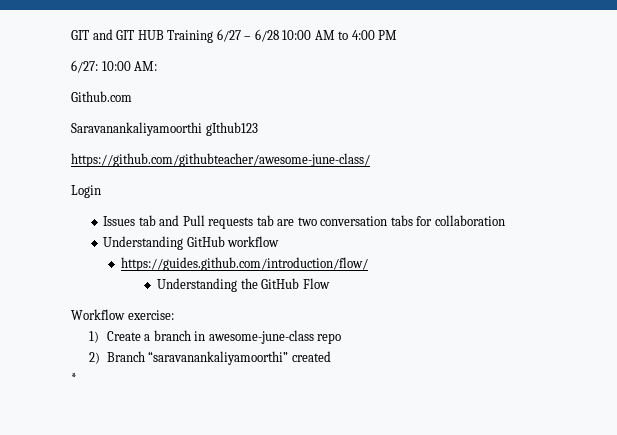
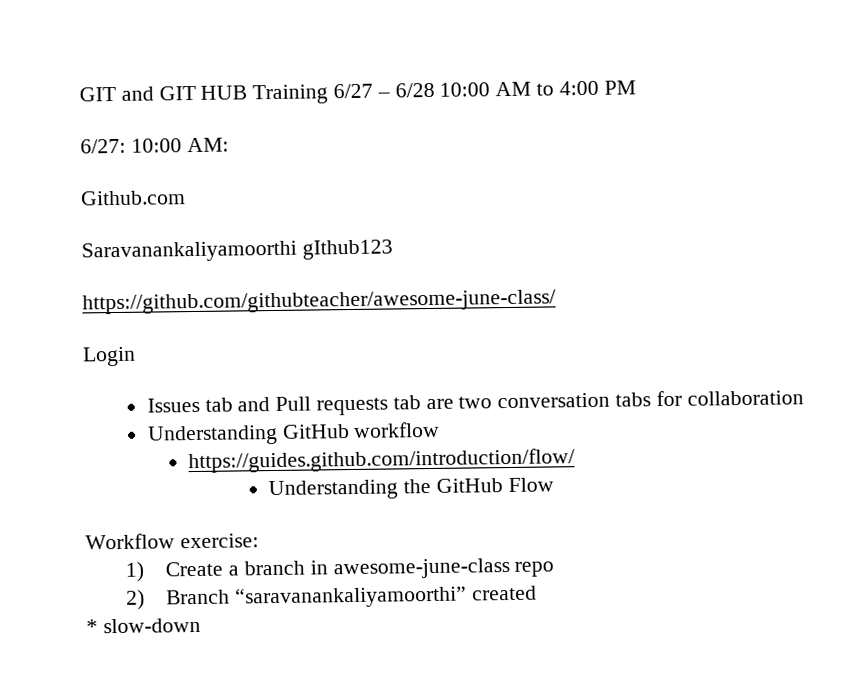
- *
+ * slow-down

